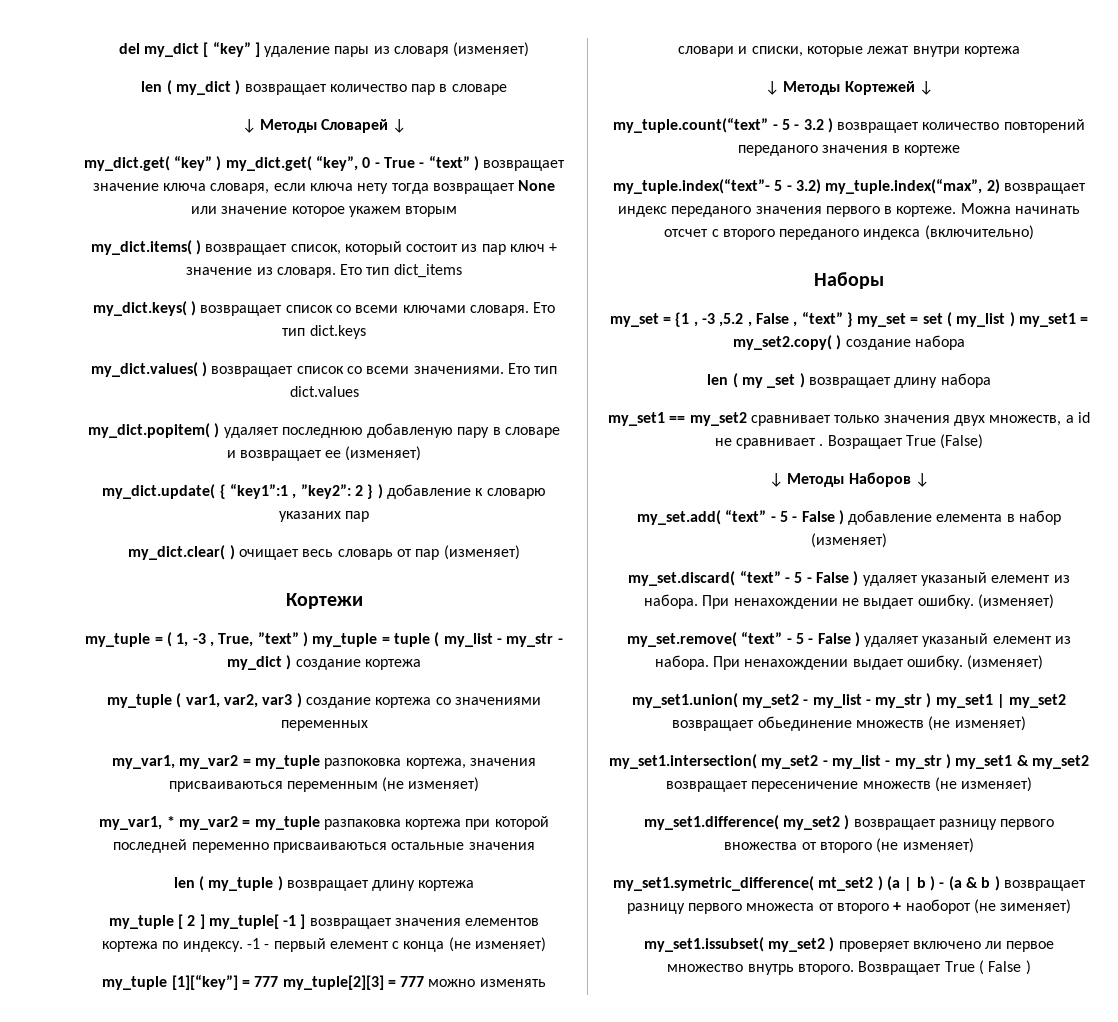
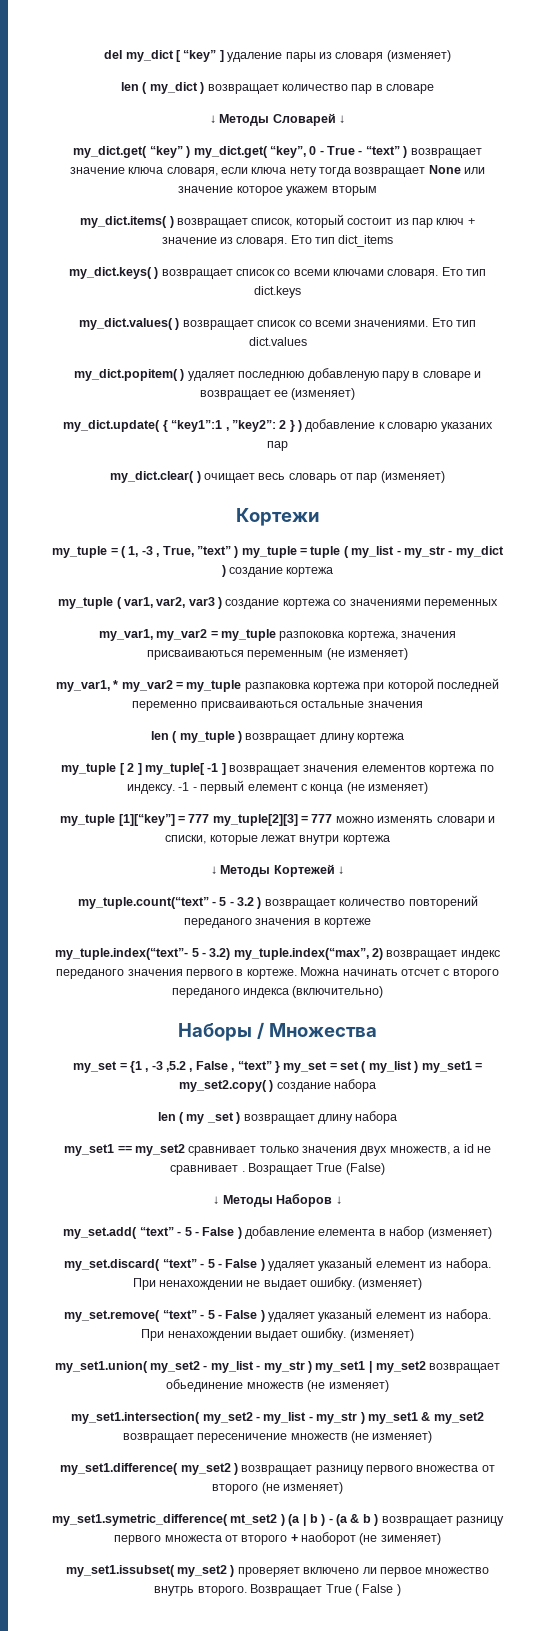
- Наборы
+ Наборы / Множества

